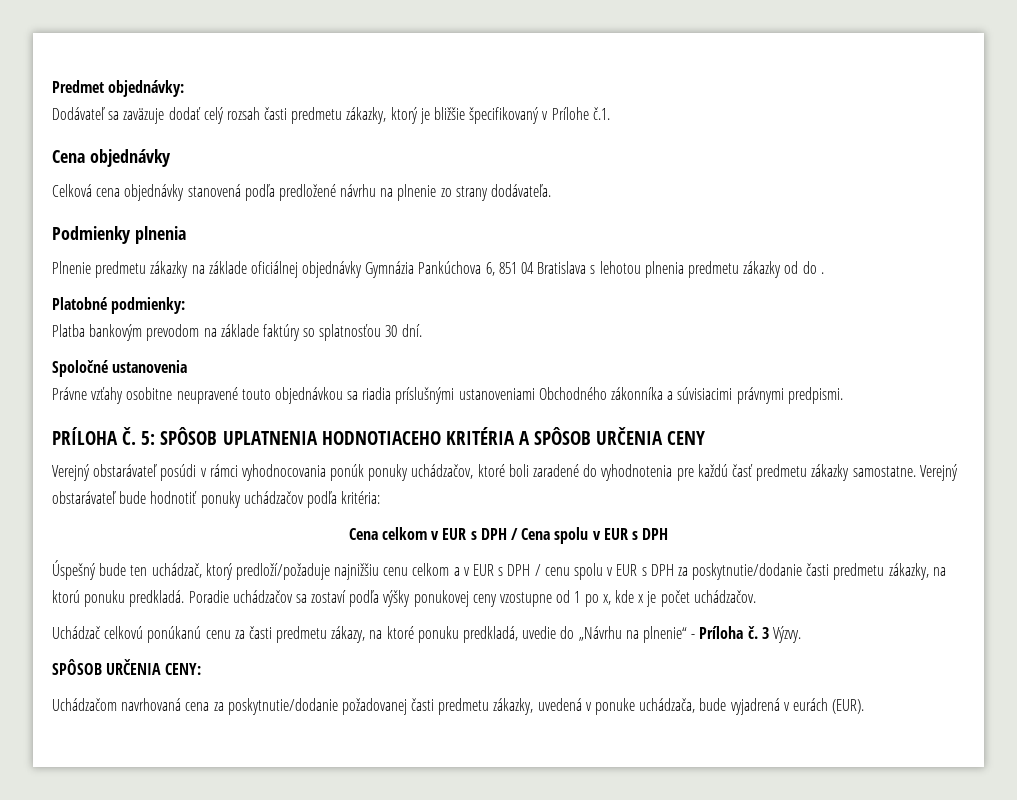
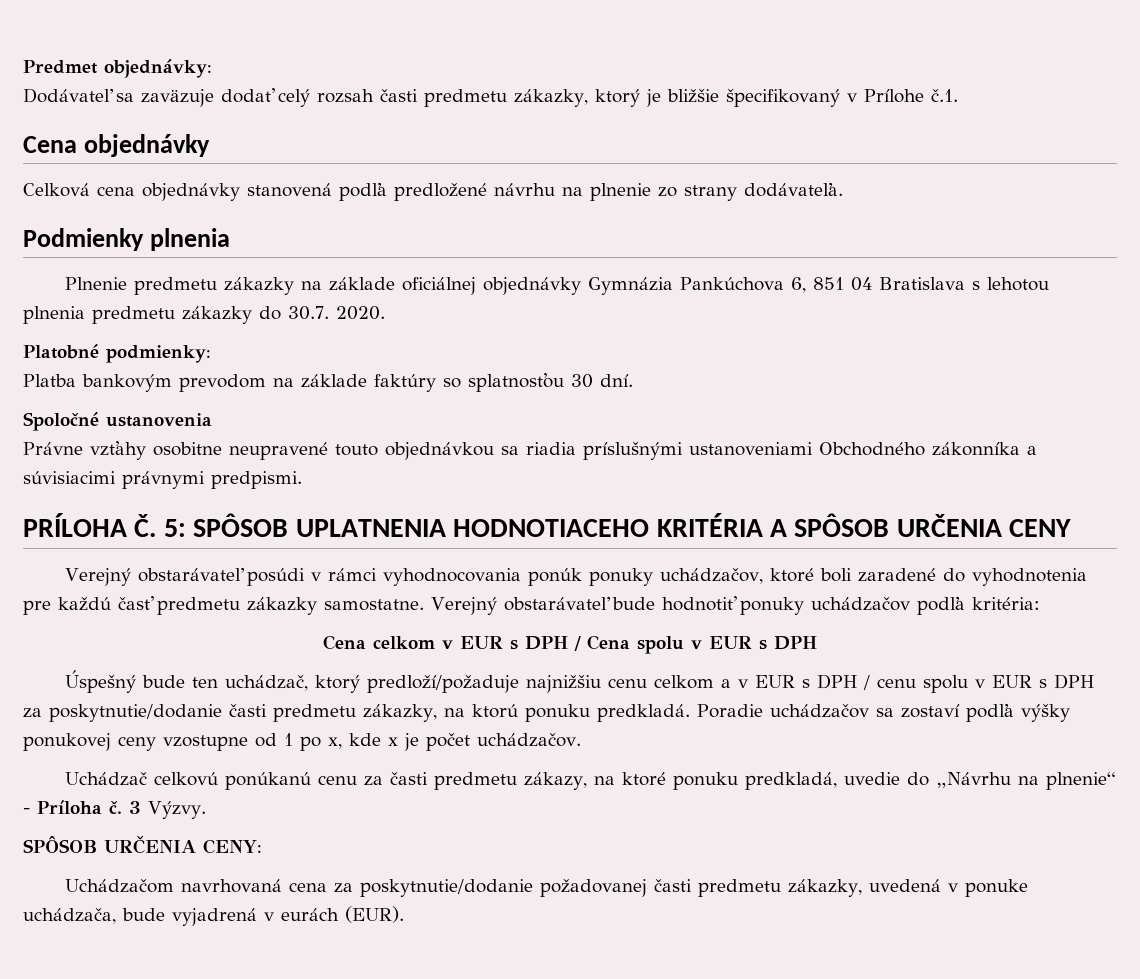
- Plnenie predmetu zákazky na základe oficiálnej objednávky Gymnázia Pankúchova 6, 851 04 Bratislava s lehotou plnenia predmetu zákazky od do .
+ Plnenie predmetu zákazky na základe oficiálnej objednávky Gymnázia Pankúchova 6, 851 04 Bratislava s lehotou plnenia predmetu zákazky do 30.7. 2020.

